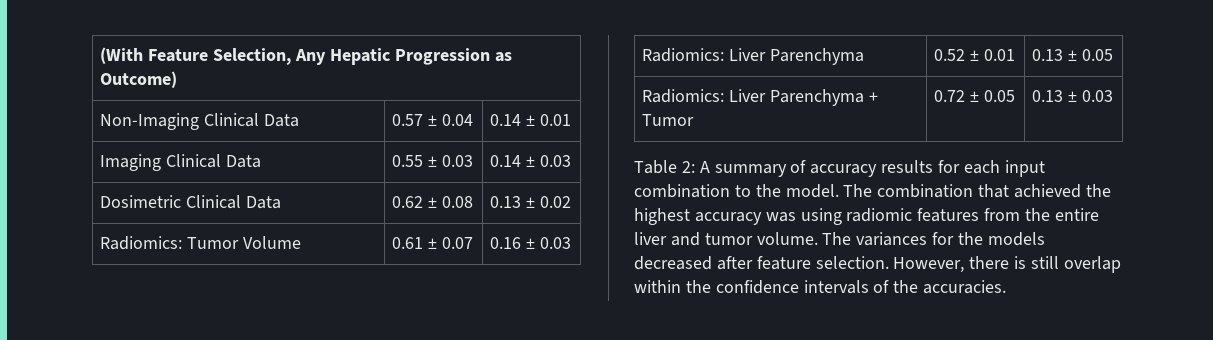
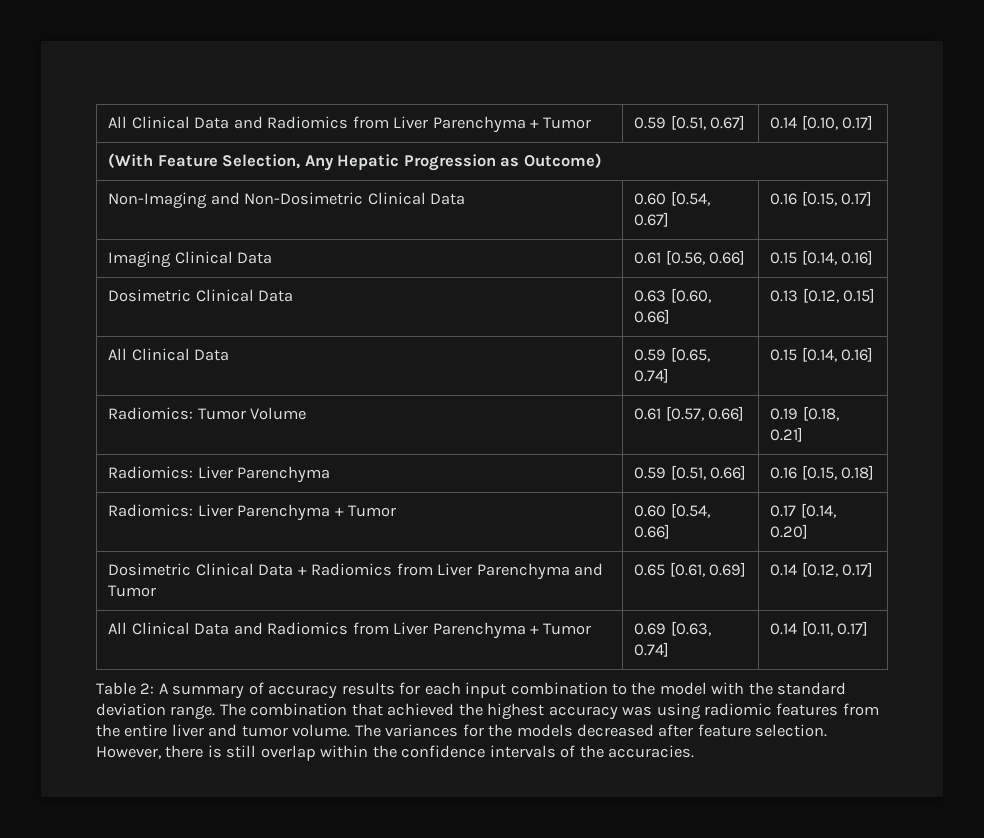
+ All Clinical Data and Radiomics from Liver Parenchyma + Tumor | 0.59 [0.51, 0.67] | 0.14 [0.10, 0.17]
- Non-Imaging Clinical Data | 0.57 ± 0.04 | 0.14 ± 0.01
- Imaging Clinical Data | 0.55 ± 0.03 | 0.14 ± 0.03
- Dosimetric Clinical Data | 0.62 ± 0.08 | 0.13 ± 0.02
- Radiomics: Tumor Volume | 0.61 ± 0.07 | 0.16 ± 0.03
- Radiomics: Liver Parenchyma | 0.52 ± 0.01 | 0.13 ± 0.05
+ Non-Imaging and Non-Dosimetric Clinical Data | 0.60 [0.54, 0.67] | 0.16 [0.15, 0.17]
+ Imaging Clinical Data | 0.61 [0.56, 0.66] | 0.15 [0.14, 0.16]
+ Dosimetric Clinical Data | 0.63 [0.60, 0.66] | 0.13 [0.12, 0.15]
+ All Clinical Data | 0.59 [0.65, 0.74] | 0.15 [0.14, 0.16]
+ Radiomics: Tumor Volume | 0.61 [0.57, 0.66] | 0.19 [0.18, 0.21]
+ Radiomics: Liver Parenchyma | 0.59 [0.51, 0.66] | 0.16 [0.15, 0.18]
- Radiomics: Liver Parenchyma + Tumor | 0.72 ± 0.05 | 0.13 ± 0.03
+ Radiomics: Liver Parenchyma + Tumor | 0.60 [0.54, 0.66] | 0.17 [0.14, 0.20]
+ Dosimetric Clinical Data + Radiomics from Liver Parenchyma and Tumor | 0.65 [0.61, 0.69] | 0.14 [0.12, 0.17]
+ All Clinical Data and Radiomics from Liver Parenchyma + Tumor | 0.69 [0.63, 0.74] | 0.14 [0.11, 0.17]
- Table 2: A summary of accuracy results for each input combination to the model.
+ Table 2: A summary of accuracy results for each input combination to the model with the standard deviation range.

